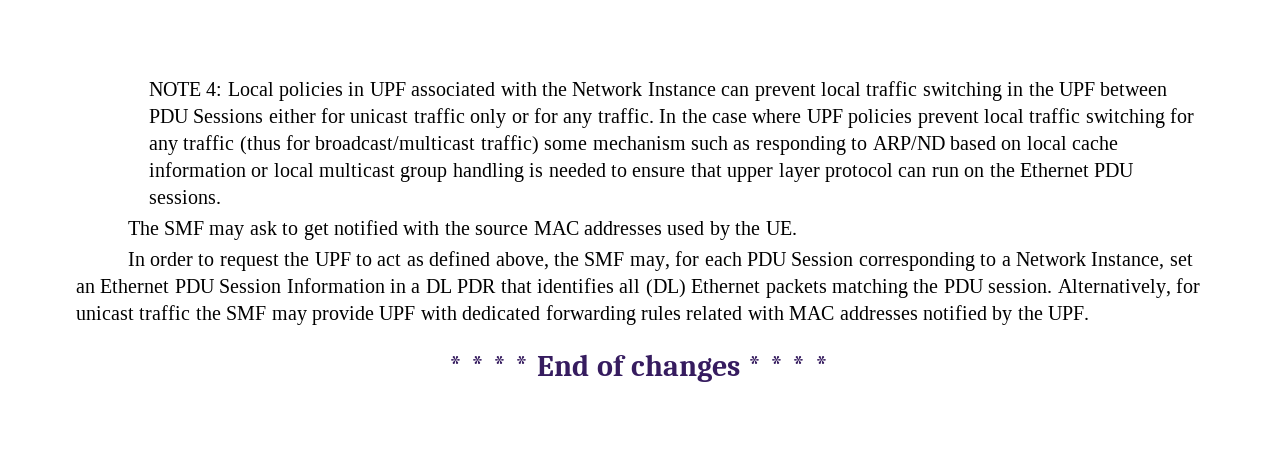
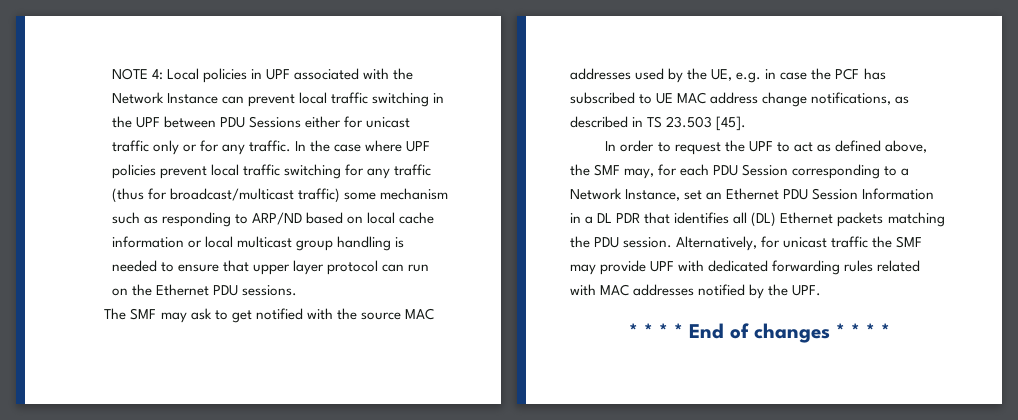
- The SMF may ask to get notified with the source MAC addresses used by the UE.
+ The SMF may ask to get notified with the source MAC addresses used by the UE, e.g. in case the PCF has subscribed to UE MAC address change notifications, as described in TS 23.503 [45].

